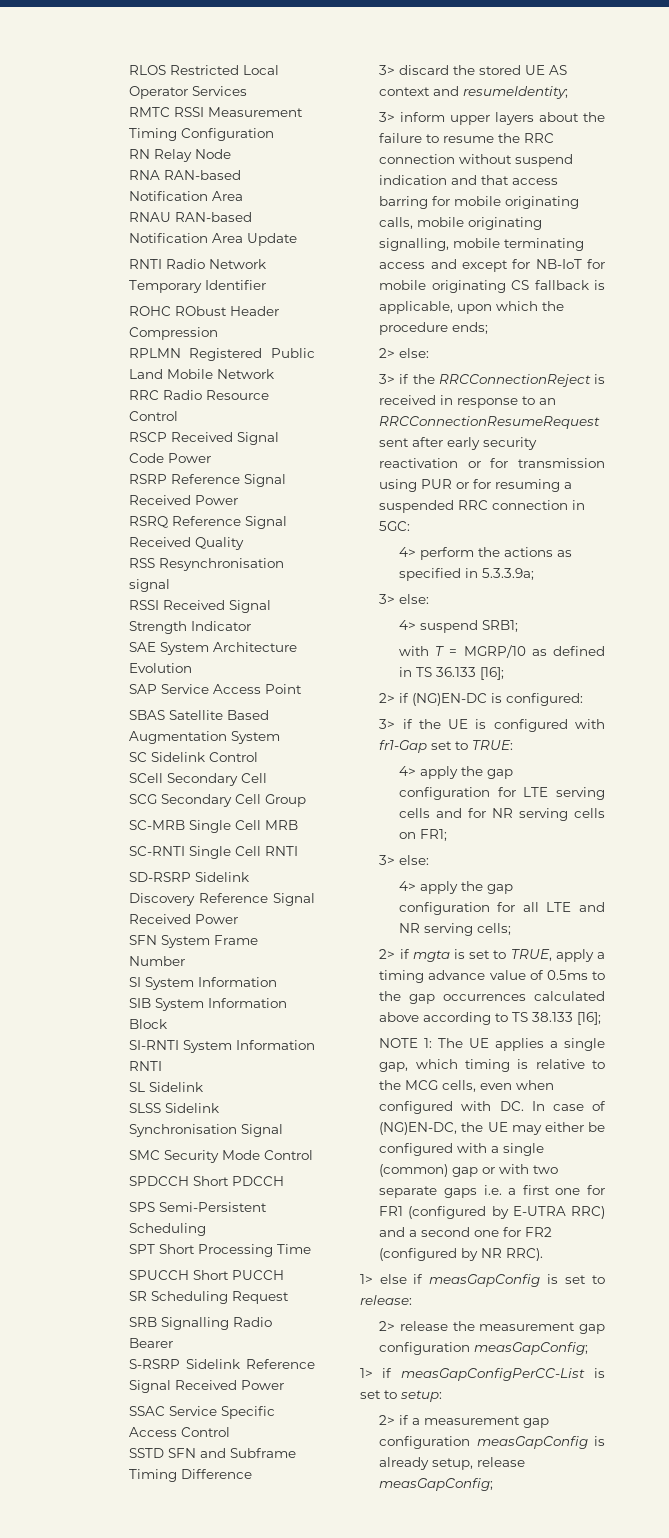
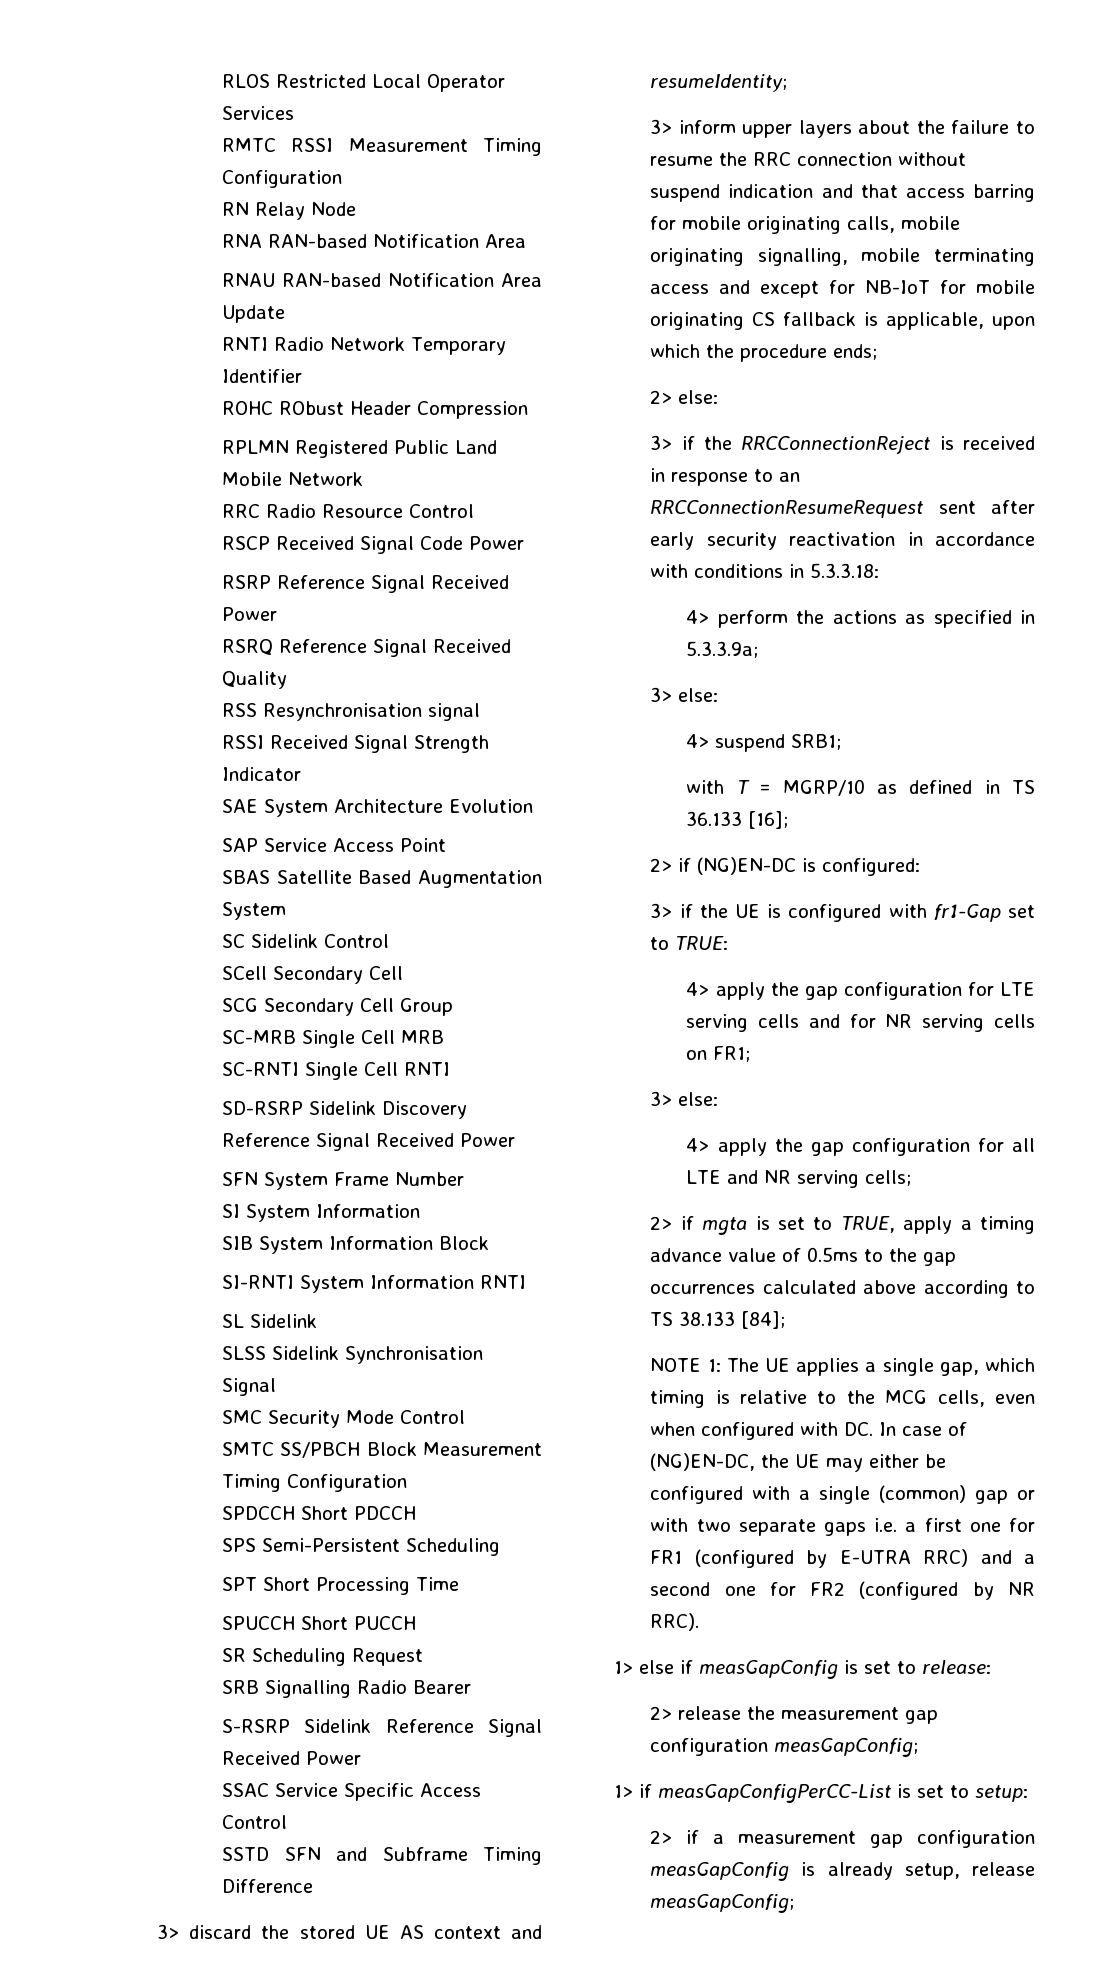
+ SMTC SS/PBCH Block Measurement Timing Configuration
- 3> if the RRCConnectionReject is received in response to an RRCConnectionResumeRequest sent after early security reactivation or for transmission using PUR or for resuming a suspended RRC connection in 5GC:
+ 3> if the RRCConnectionReject is received in response to an RRCConnectionResumeRequest sent after early security reactivation in accordance with conditions in 5.3.3.18:
- 2> if mgta is set to TRUE, apply a timing advance value of 0.5ms to the gap occurrences calculated above according to TS 38.133 [16];
+ 2> if mgta is set to TRUE, apply a timing advance value of 0.5ms to the gap occurrences calculated above according to TS 38.133 [84];

